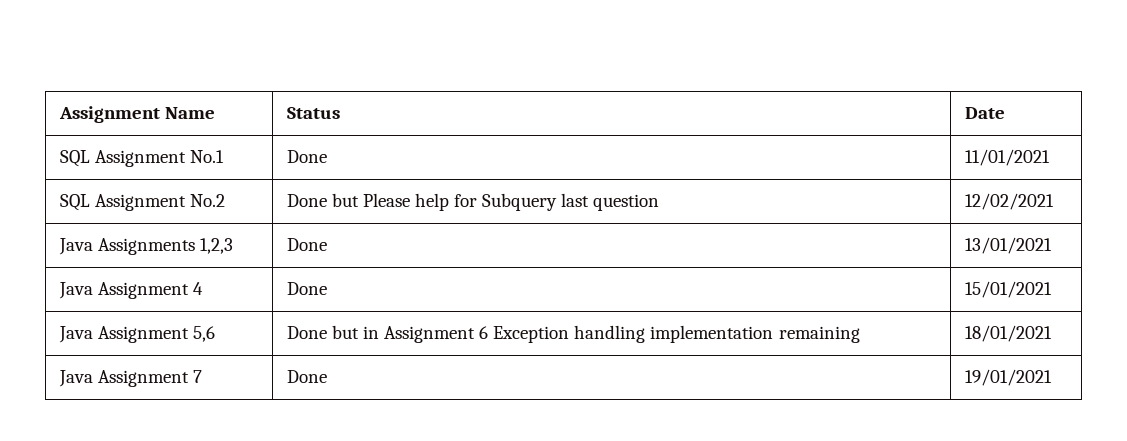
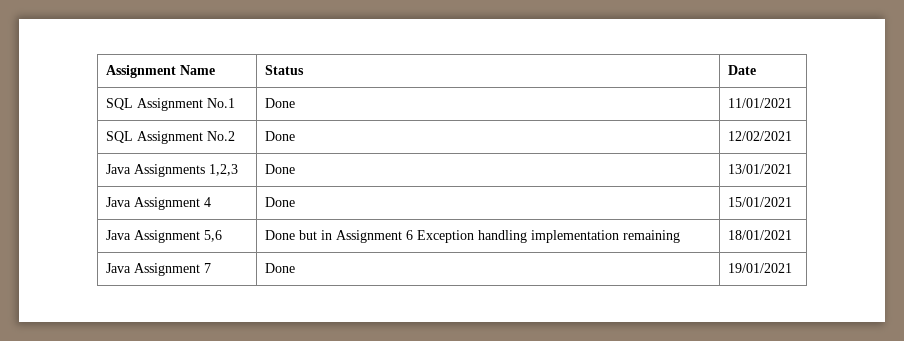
- SQL Assignment No.2 | Done but Please help for Subquery last question | 12/02/2021
+ SQL Assignment No.2 | Done | 12/02/2021

